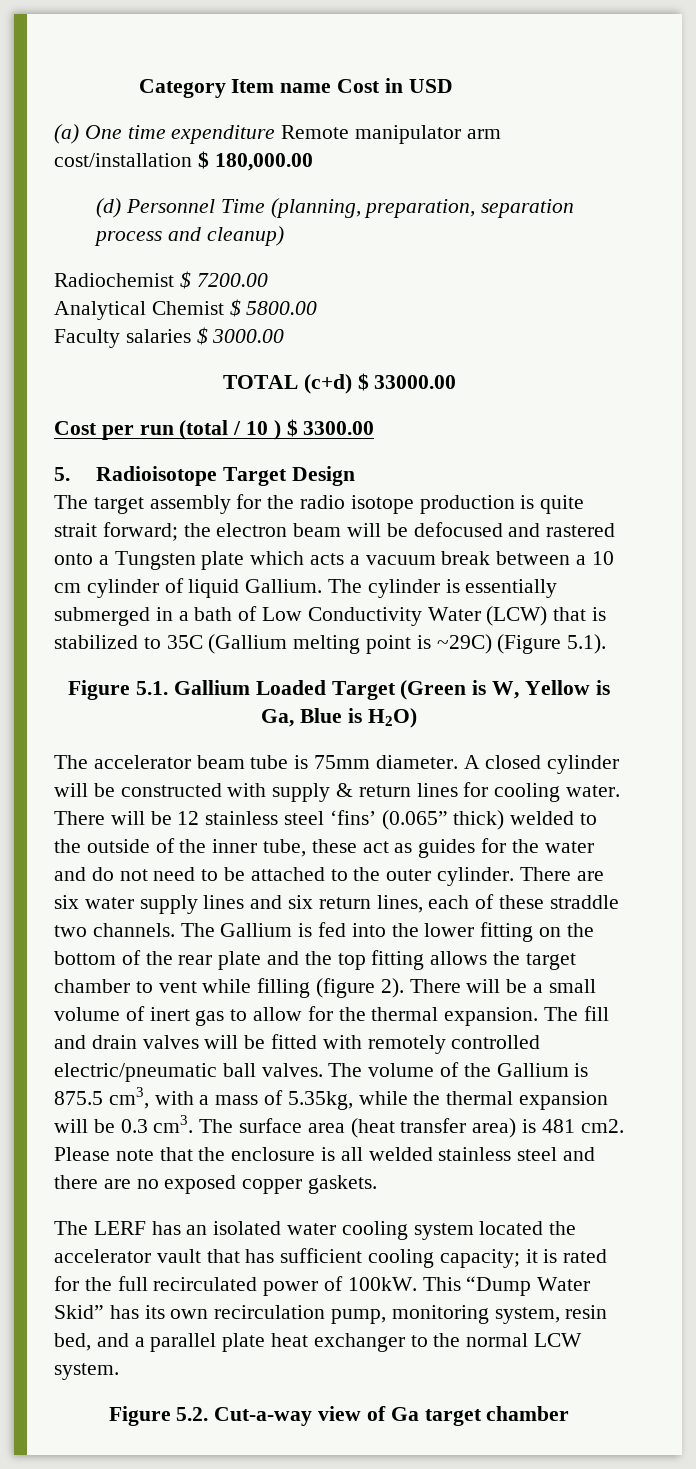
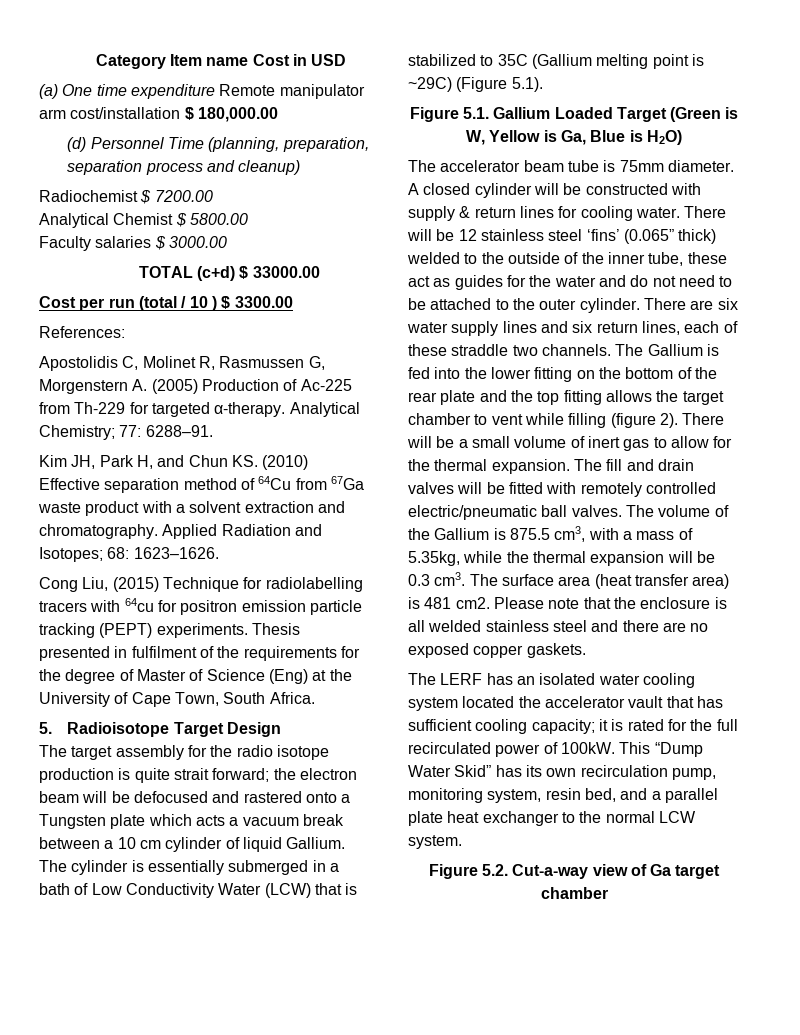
+ References:
+ Apostolidis C, Molinet R, Rasmussen G, Morgenstern A. (2005) Production of Ac-225 from Th-229 for targeted α-therapy. Analytical Chemistry; 77: 6288–91.
+ Kim JH, Park H, and Chun KS. (2010) Effective separation method of 64Cu from 67Ga waste product with a solvent extraction and chromatography. Applied Radiation and Isotopes; 68: 1623–1626.
+ Cong Liu, (2015) Technique for radiolabelling tracers with 64cu for positron emission particle tracking (PEPT) experiments. Thesis presented in fulfilment of the requirements for the degree of Master of Science (Eng) at the University of Cape Town, South Africa.

